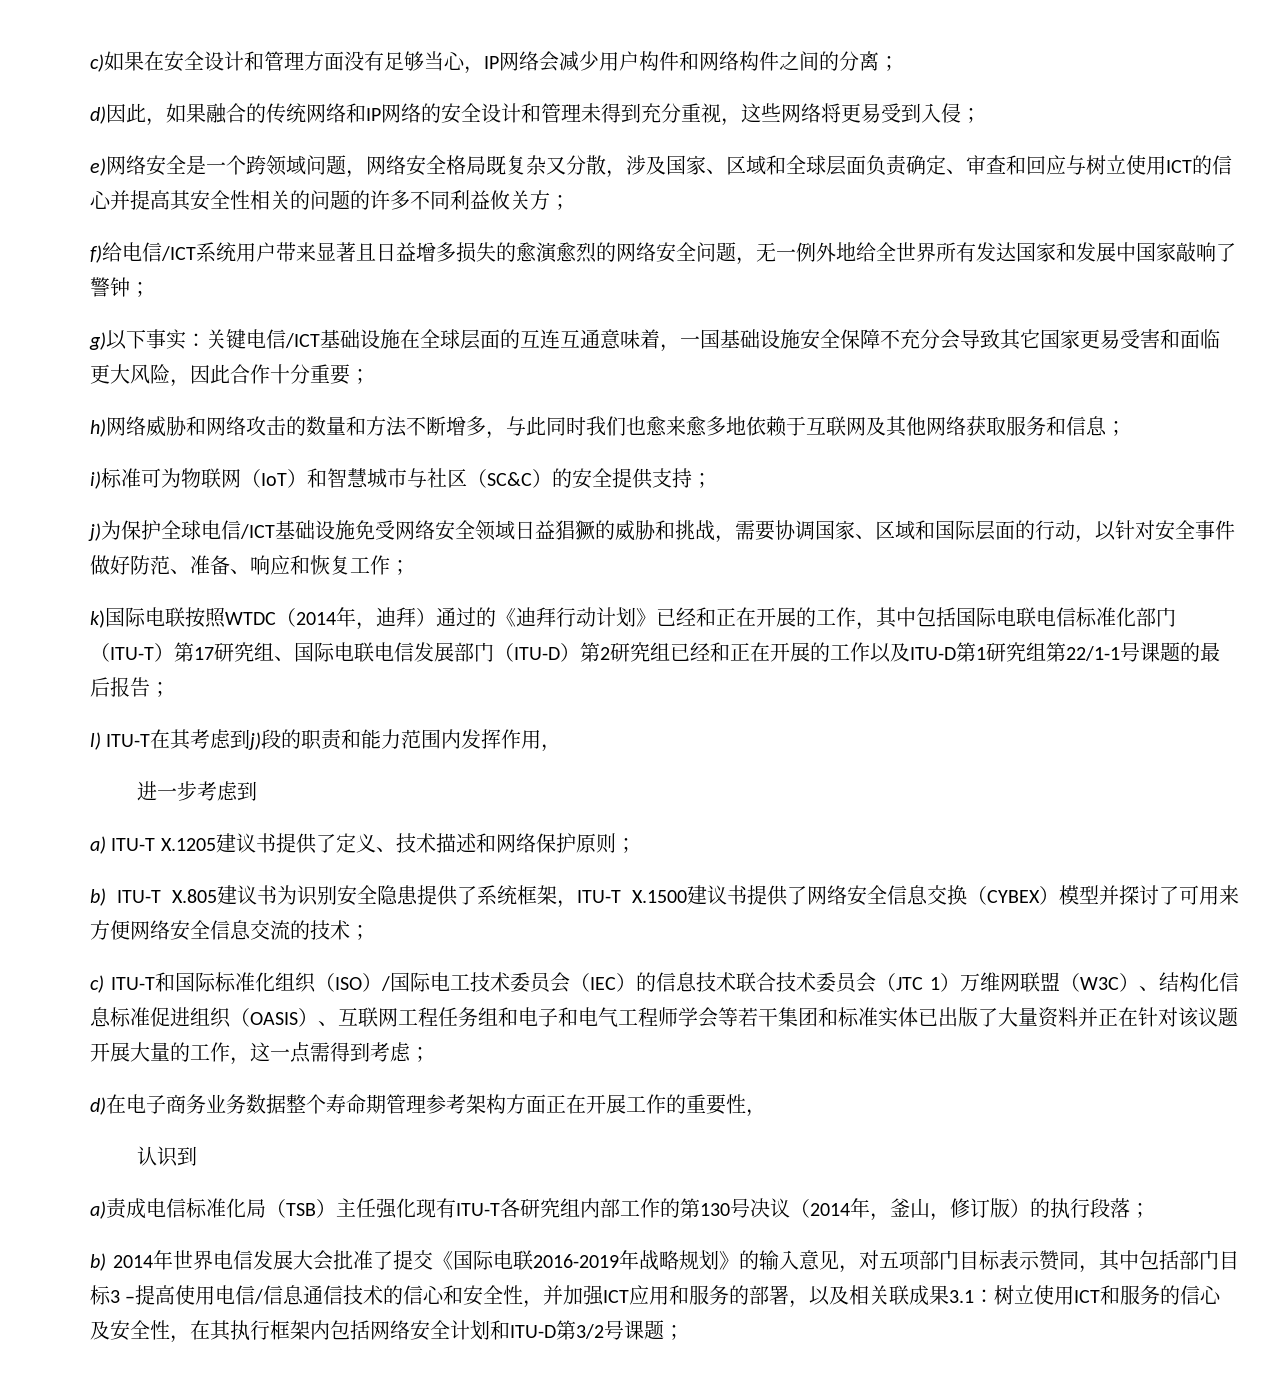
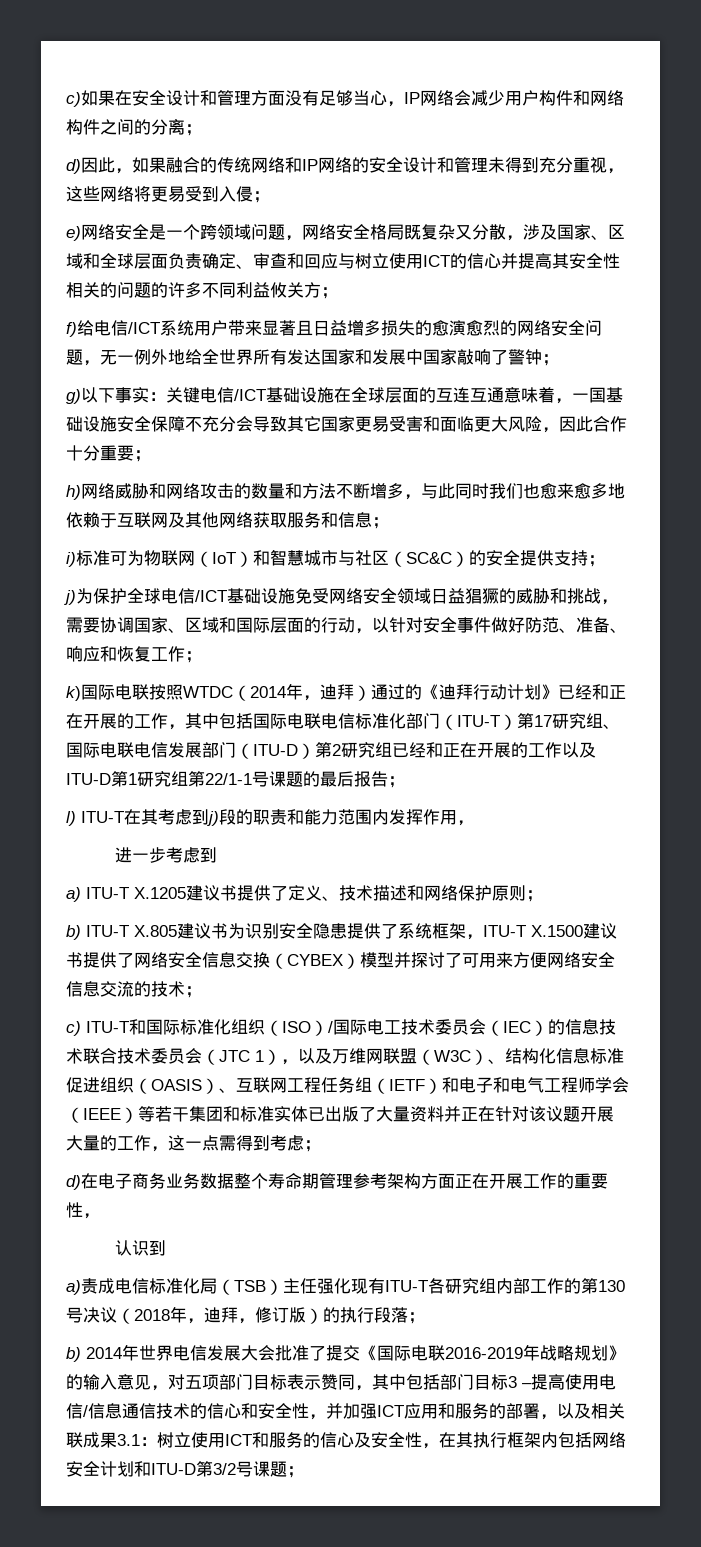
- c) ITU-T和国际标准化组织（ISO）/国际电工技术委员会（IEC）的信息技术联合技术委员会（JTC 1）万维网联盟（W3C）、结构化信息标准促进组织（OASIS）、互联网工程任务组和电子和电气工程师学会等若干集团和标准实体已出版了大量资料并正在针对该议题开展大量的工作，这一点需得到考虑；
+ c) ITU-T和国际标准化组织（ISO）/国际电工技术委员会（IEC）的信息技术联合技术委员会（JTC 1），以及万维网联盟（W3C）、结构化信息标准促进组织（OASIS）、互联网工程任务组（IETF）和电子和电气工程师学会（IEEE）等若干集团和标准实体已出版了大量资料并正在针对该议题开展大量的工作，这一点需得到考虑；
- a)责成电信标准化局（TSB）主任强化现有ITU-T各研究组内部工作的第130号决议（2014年，釜山，修订版）的执行段落；
+ a)责成电信标准化局（TSB）主任强化现有ITU-T各研究组内部工作的第130号决议（2018年，迪拜，修订版）的执行段落；

